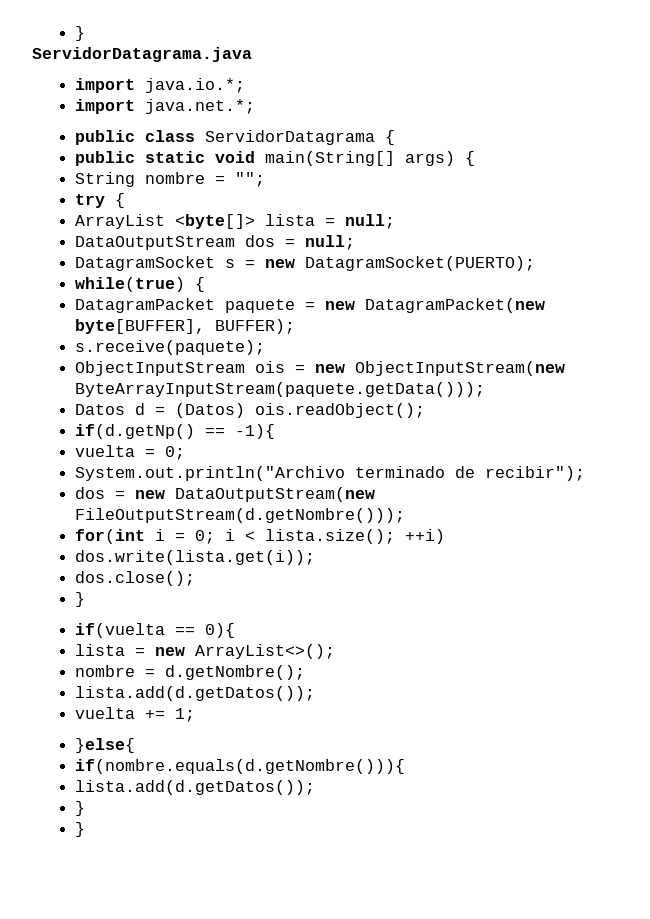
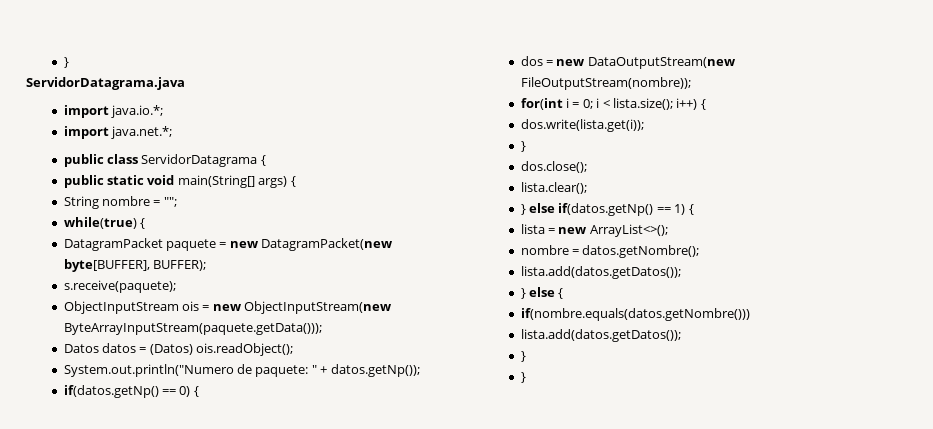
- try {
- ArrayList <byte[]> lista = null;
- DataOutputStream dos = null;
- DatagramSocket s = new DatagramSocket(PUERTO);
- Datos d = (Datos) ois.readObject();
+ Datos datos = (Datos) ois.readObject();
- if(d.getNp() == -1){
- vuelta = 0;
- System.out.println("Archivo terminado de recibir");
+ System.out.println("Numero de paquete: " + datos.getNp());
+ if(datos.getNp() == 0) {
- dos = new DataOutputStream(new FileOutputStream(d.getNombre()));
+ dos = new DataOutputStream(new FileOutputStream(nombre));
- for(int i = 0; i < lista.size(); ++i)
+ for(int i = 0; i < lista.size(); i++) {
  dos.write(lista.get(i));
+ }
  dos.close();
- }
- if(vuelta == 0){
+ lista.clear();
+ } else if(datos.getNp() == 1) {
- nombre = d.getNombre();
- lista.add(d.getDatos());
- vuelta += 1;
- }else{
- if(nombre.equals(d.getNombre())){
- lista.add(d.getDatos());
+ nombre = datos.getNombre();
+ lista.add(datos.getDatos());
+ } else {
+ if(nombre.equals(datos.getNombre()))
+ lista.add(datos.getDatos());

